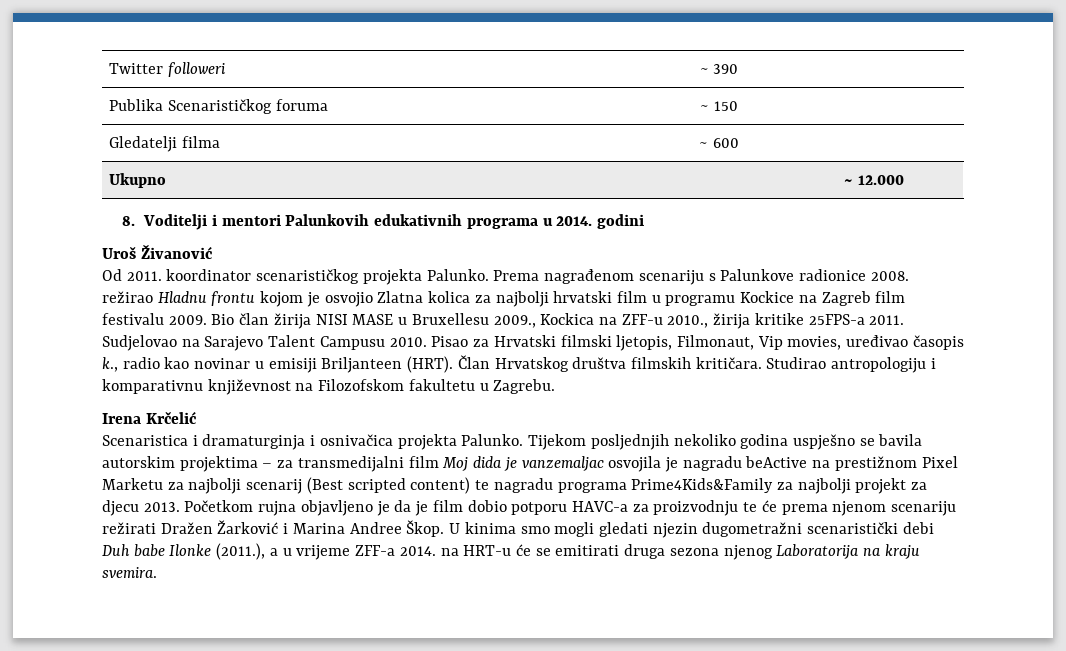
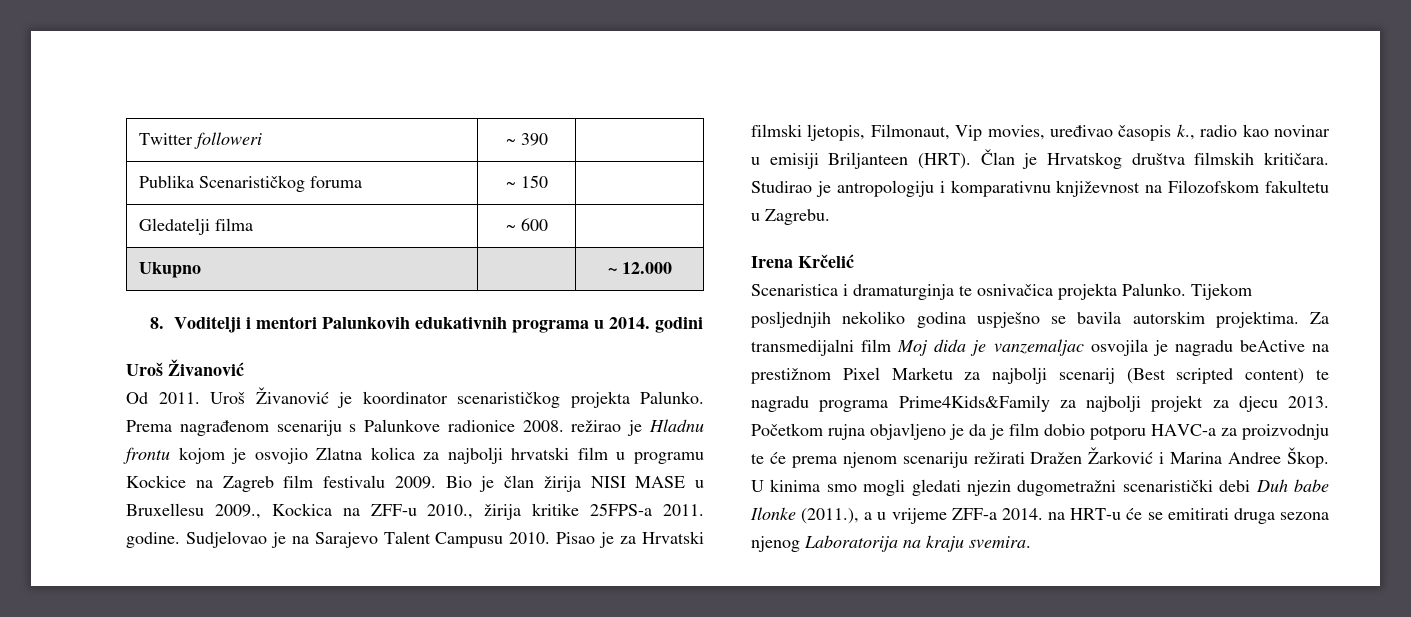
- Od 2011. koordinator scenarističkog projekta Palunko.
+ Od 2011. Uroš Živanović je koordinator scenarističkog projekta Palunko.
- Prema nagrađenom scenariju s Palunkove radionice 2008. režirao Hladnu frontu kojom je osvojio Zlatna kolica za najbolji hrvatski film u programu Kockice na Zagreb film festivalu 2009.
+ Prema nagrađenom scenariju s Palunkove radionice 2008. režirao je Hladnu frontu kojom je osvojio Zlatna kolica za najbolji hrvatski film u programu Kockice na Zagreb film festivalu 2009.
- Bio član žirija NISI MASE u Bruxellesu 2009., Kockica na ZFF-u 2010., žirija kritike 25FPS-a 2011. Sudjelovao na Sarajevo Talent Campusu 2010.
+ Bio je član žirija NISI MASE u Bruxellesu 2009., Kockica na ZFF-u 2010., žirija kritike 25FPS-a 2011. godine. Sudjelovao je na Sarajevo Talent Campusu 2010.
- Pisao za Hrvatski filmski ljetopis, Filmonaut, Vip movies, uređivao časopis k., radio kao novinar u emisiji Briljanteen (HRT).
+ Pisao je za Hrvatski filmski ljetopis, Filmonaut, Vip movies, uređivao časopis k., radio kao novinar u emisiji Briljanteen (HRT).
- Član Hrvatskog društva filmskih kritičara.
+ Član je Hrvatskog društva filmskih kritičara.
- Studirao antropologiju i komparativnu književnost na Filozofskom fakultetu u Zagrebu.
+ Studirao je antropologiju i komparativnu književnost na Filozofskom fakultetu u Zagrebu.
- Scenaristica i dramaturginja i osnivačica projekta Palunko.
+ Scenaristica i dramaturginja te osnivačica projekta Palunko.
- Tijekom posljednjih nekoliko godina uspješno se bavila autorskim projektima – za transmedijalni film Moj dida je vanzemaljac osvojila je nagradu beActive na prestižnom Pixel Marketu za najbolji scenarij (Best scripted content) te nagradu programa Prime4Kids&Family za najbolji projekt za djecu 2013.
+ Tijekom posljednjih nekoliko godina uspješno se bavila autorskim projektima. Za transmedijalni film Moj dida je vanzemaljac osvojila je nagradu beActive na prestižnom Pixel Marketu za najbolji scenarij (Best scripted content) te nagradu programa Prime4Kids&Family za najbolji projekt za djecu 2013.

